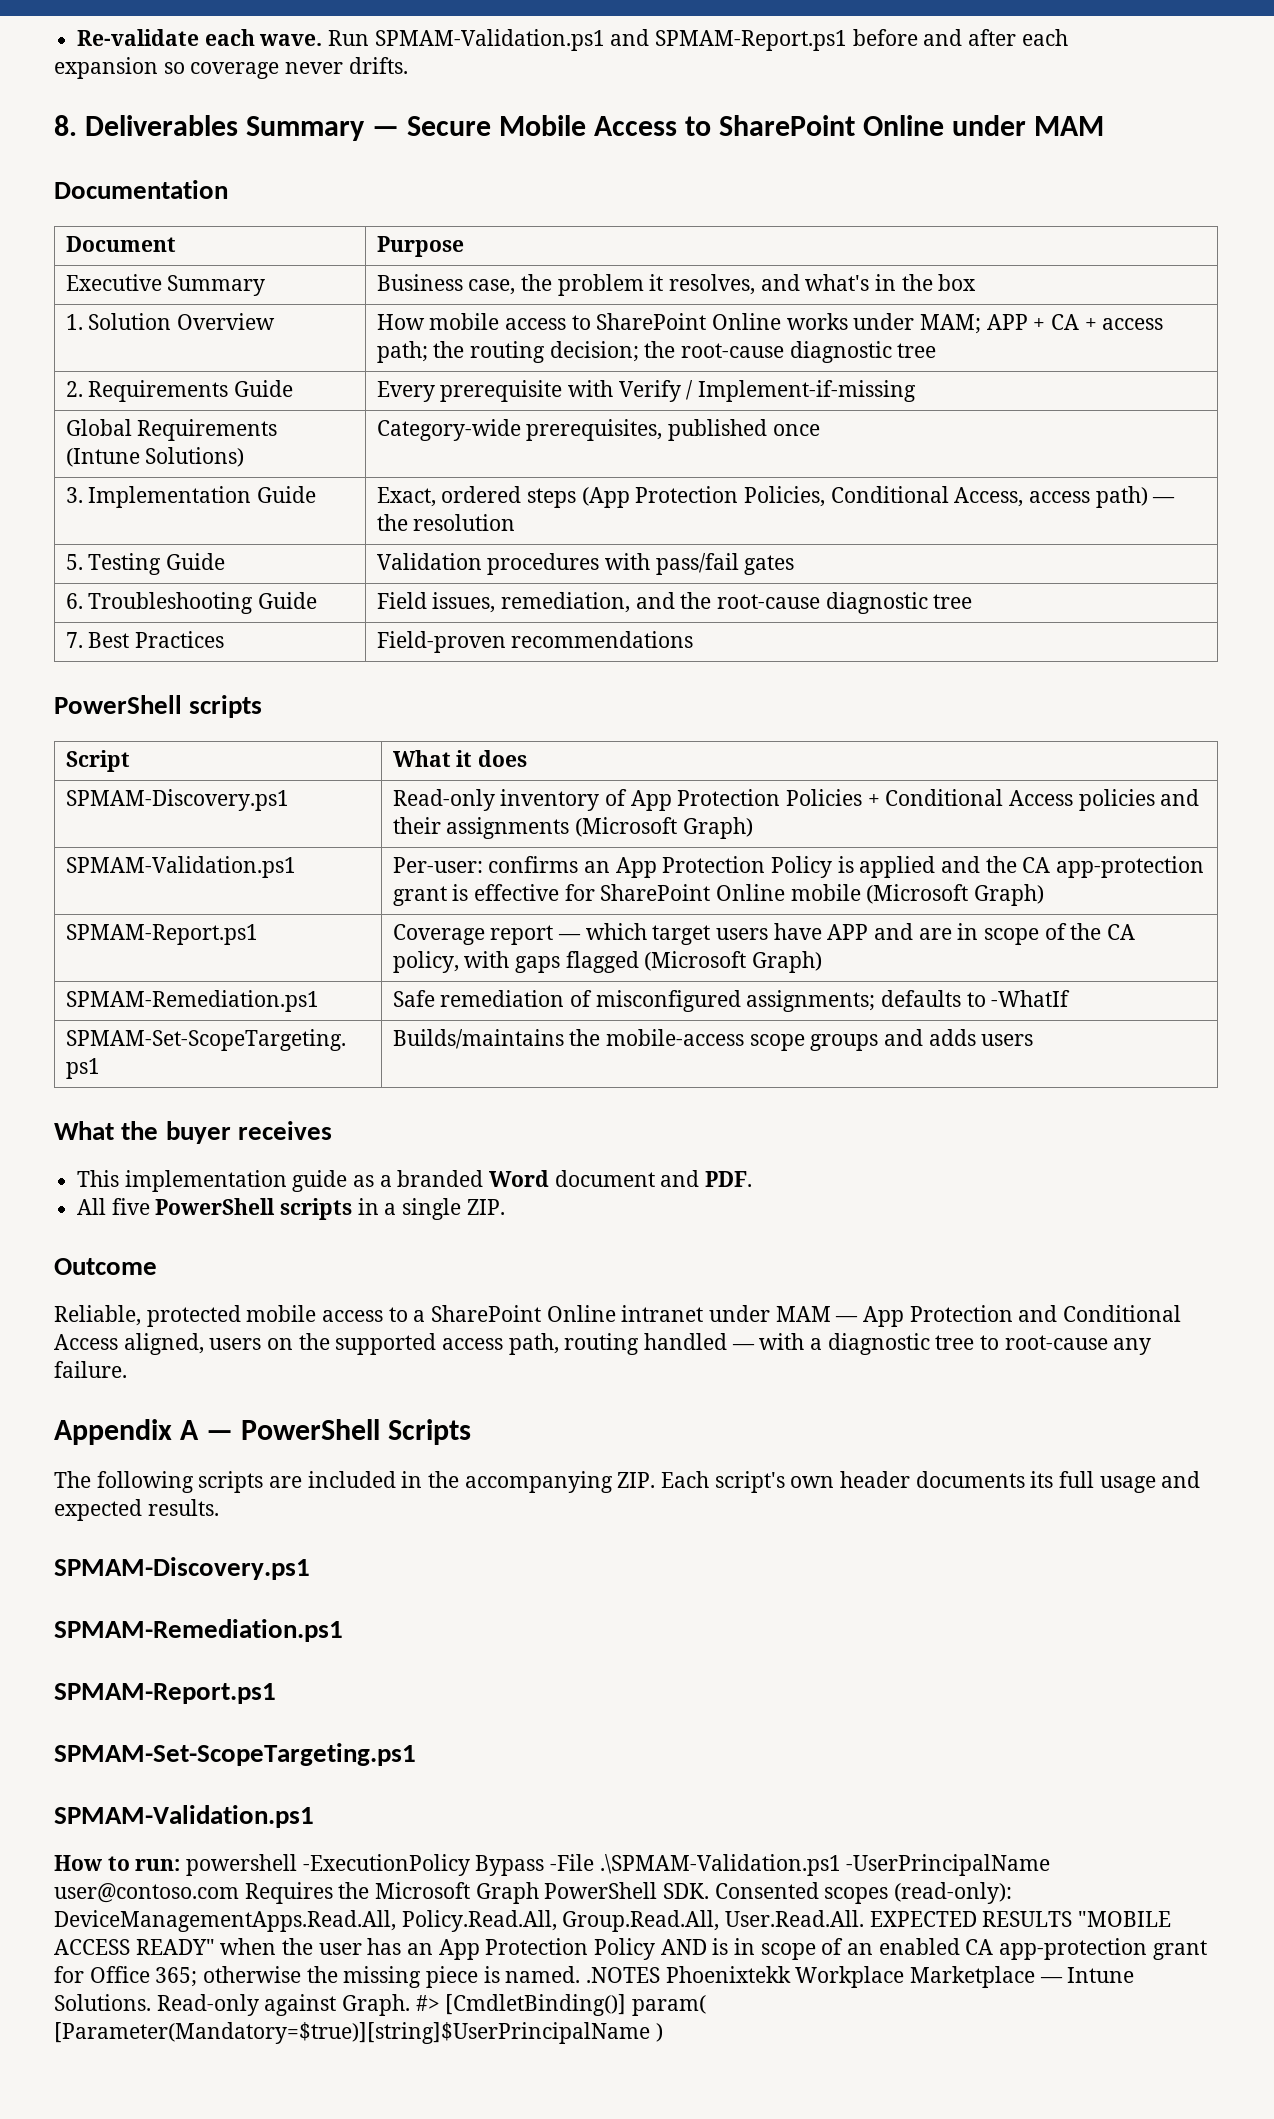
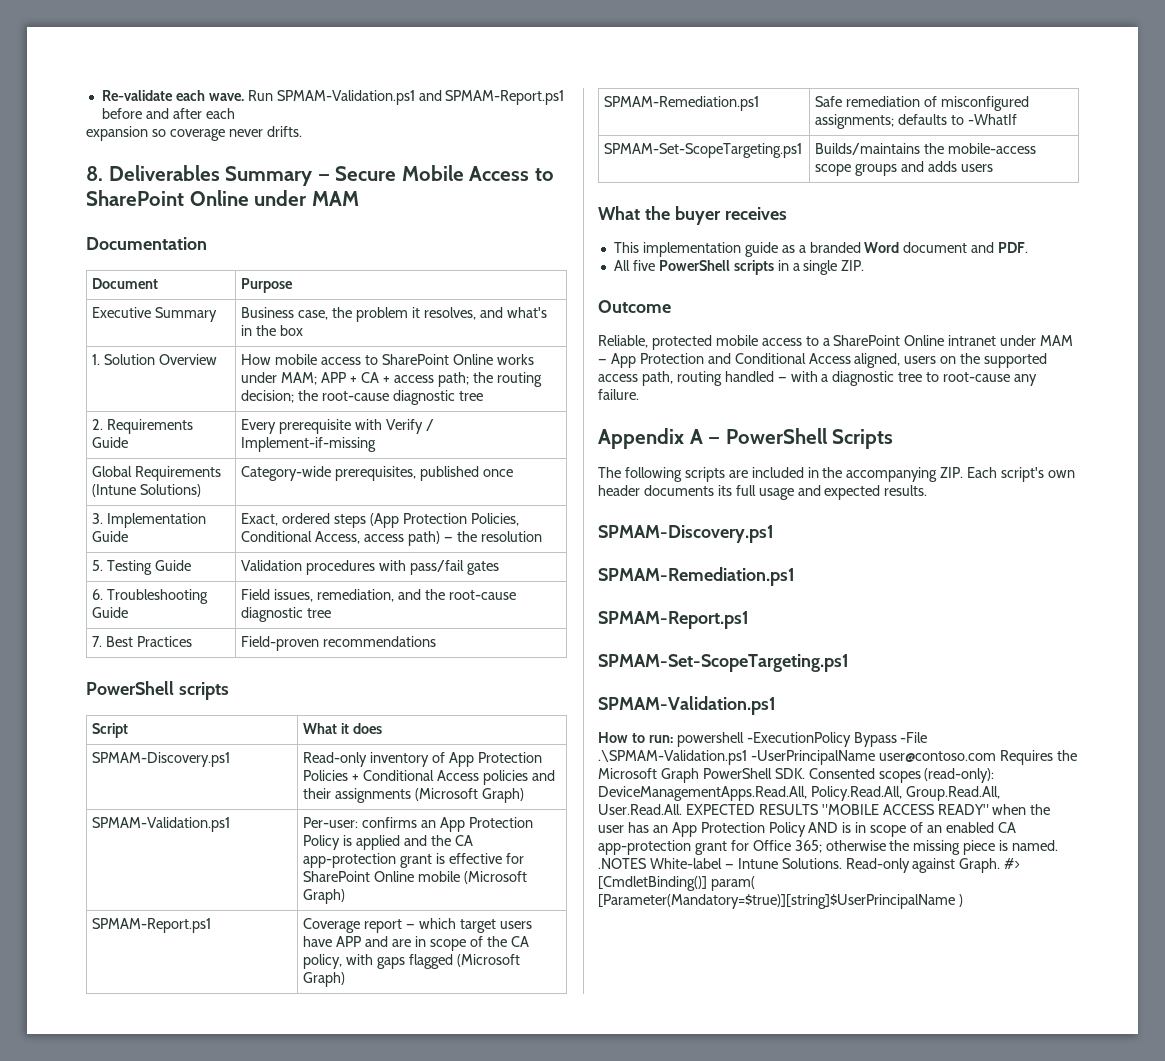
- How to run: powershell -ExecutionPolicy Bypass -File .\SPMAM-Validation.ps1 -UserPrincipalName user@contoso.com Requires the Microsoft Graph PowerShell SDK. Consented scopes (read-only): DeviceManagementApps.Read.All, Policy.Read.All, Group.Read.All, User.Read.All. EXPECTED RESULTS "MOBILE ACCESS READY" when the user has an App Protection Policy AND is in scope of an enabled CA app-protection grant for Office 365; otherwise the missing piece is named. .NOTES Phoenixtekk Workplace Marketplace — Intune Solutions.
+ How to run: powershell -ExecutionPolicy Bypass -File .\SPMAM-Validation.ps1 -UserPrincipalName user@contoso.com Requires the Microsoft Graph PowerShell SDK. Consented scopes (read-only): DeviceManagementApps.Read.All, Policy.Read.All, Group.Read.All, User.Read.All. EXPECTED RESULTS "MOBILE ACCESS READY" when the user has an App Protection Policy AND is in scope of an enabled CA app-protection grant for Office 365; otherwise the missing piece is named. .NOTES White-label — Intune Solutions.

